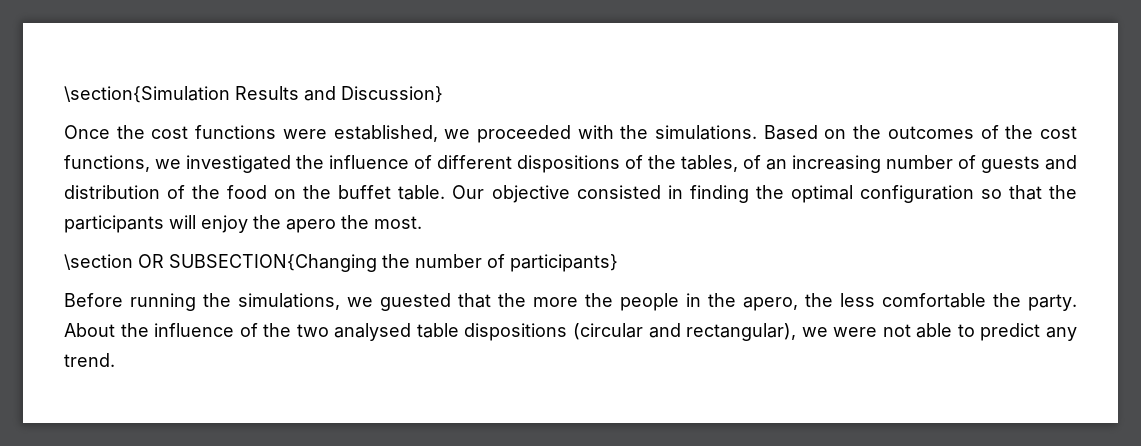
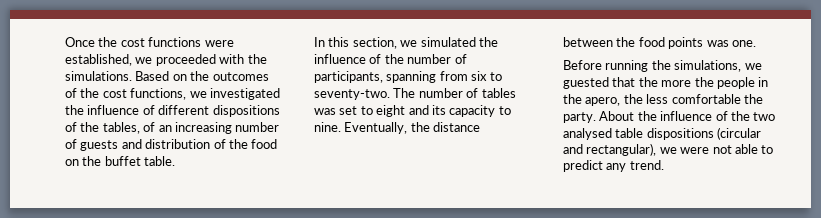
- \section{Simulation Results and Discussion}
- Based on the outcomes of the cost functions, we investigated the influence of different dispositions of the tables, of an increasing number of guests and distribution of the food on the buffet table. Our objective consisted in finding the optimal configuration so that the participants will enjoy the apero the most.
- \section OR SUBSECTION{Changing the number of participants}
+ Based on the outcomes of the cost functions, we investigated the influence of different dispositions of the tables, of an increasing number of guests and distribution of the food on the buffet table.
+ In this section, we simulated the influence of the number of participants, spanning from six to seventy-two. The number of tables was set to eight and its capacity to nine. Eventually, the distance between the food points was one.

